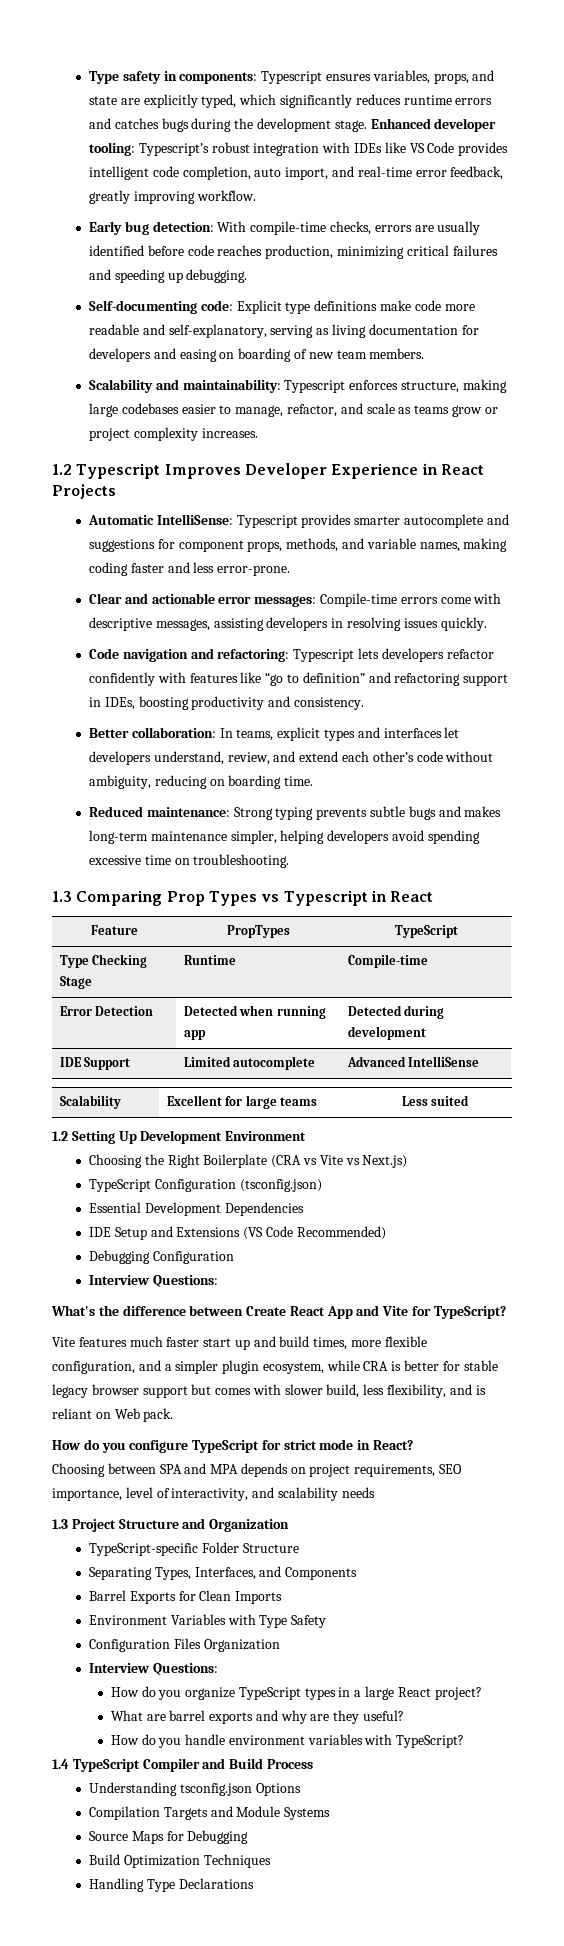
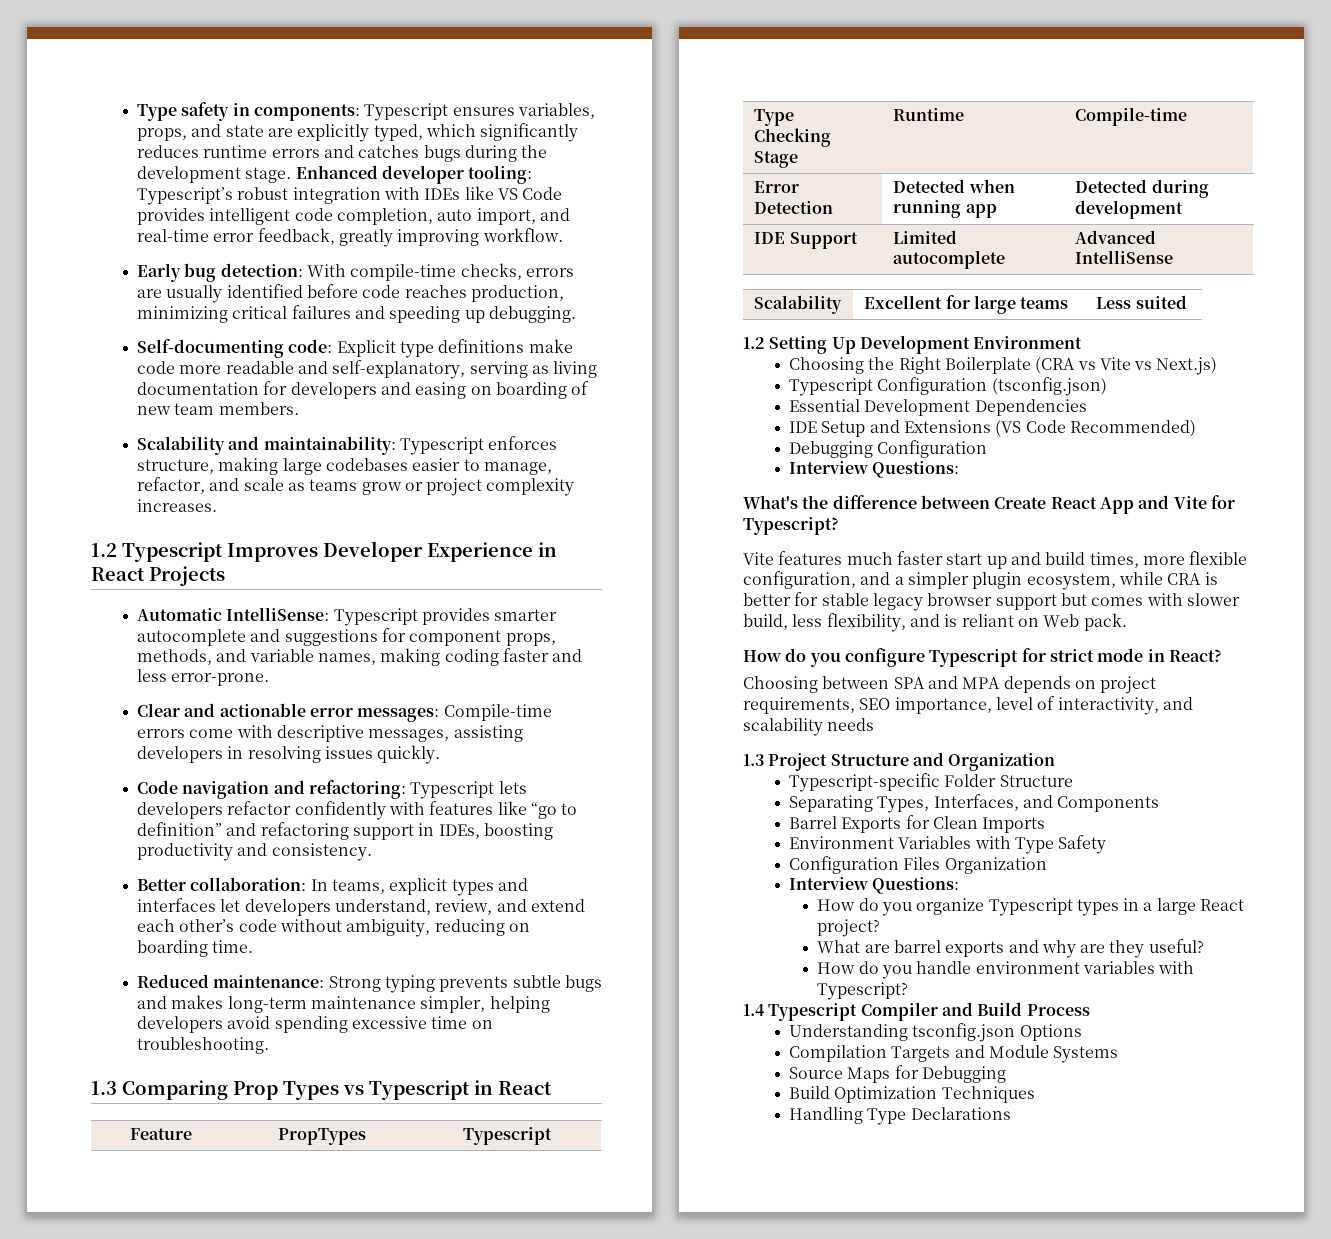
- Feature | PropTypes | TypeScript
+ Feature | PropTypes | Typescript
- TypeScript Configuration (tsconfig.json)
+ Typescript Configuration (tsconfig.json)
- What's the difference between Create React App and Vite for TypeScript?
+ What's the difference between Create React App and Vite for Typescript?
- How do you configure TypeScript for strict mode in React?
+ How do you configure Typescript for strict mode in React?
- TypeScript-specific Folder Structure
+ Typescript-specific Folder Structure
- How do you organize TypeScript types in a large React project?
+ How do you organize Typescript types in a large React project?
- How do you handle environment variables with TypeScript?
+ How do you handle environment variables with Typescript?
- 1.4 TypeScript Compiler and Build Process
+ 1.4 Typescript Compiler and Build Process

